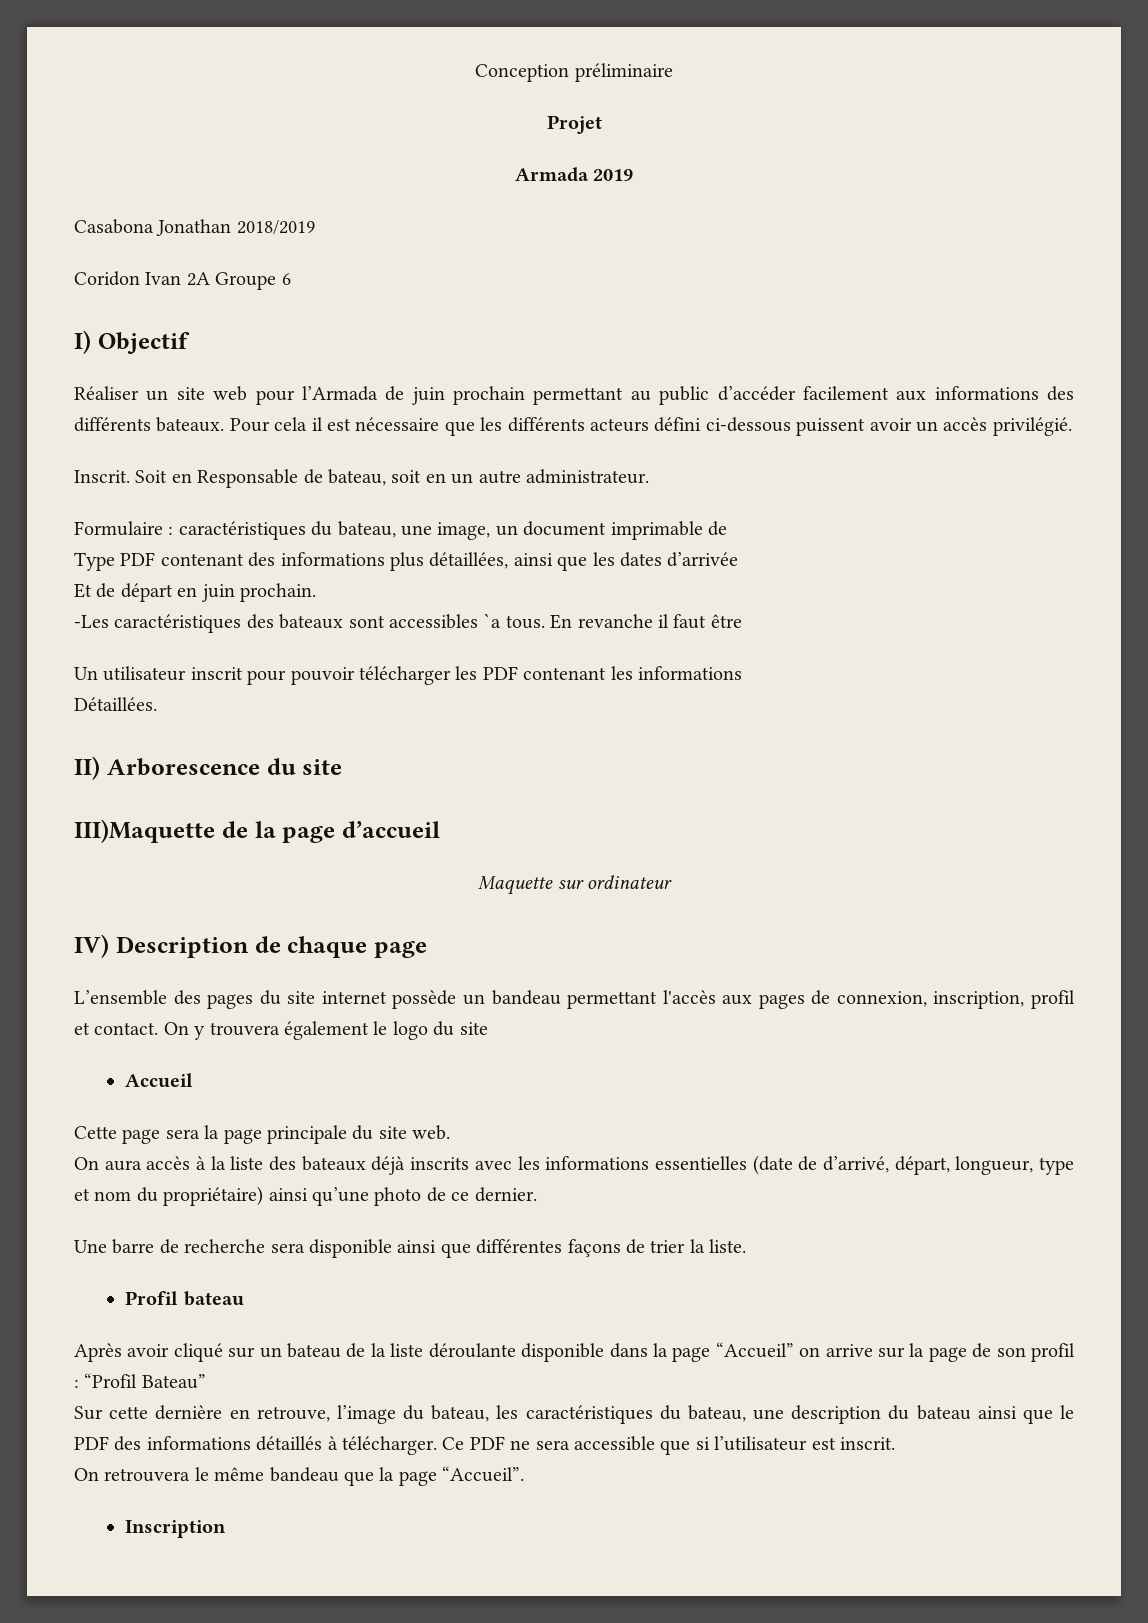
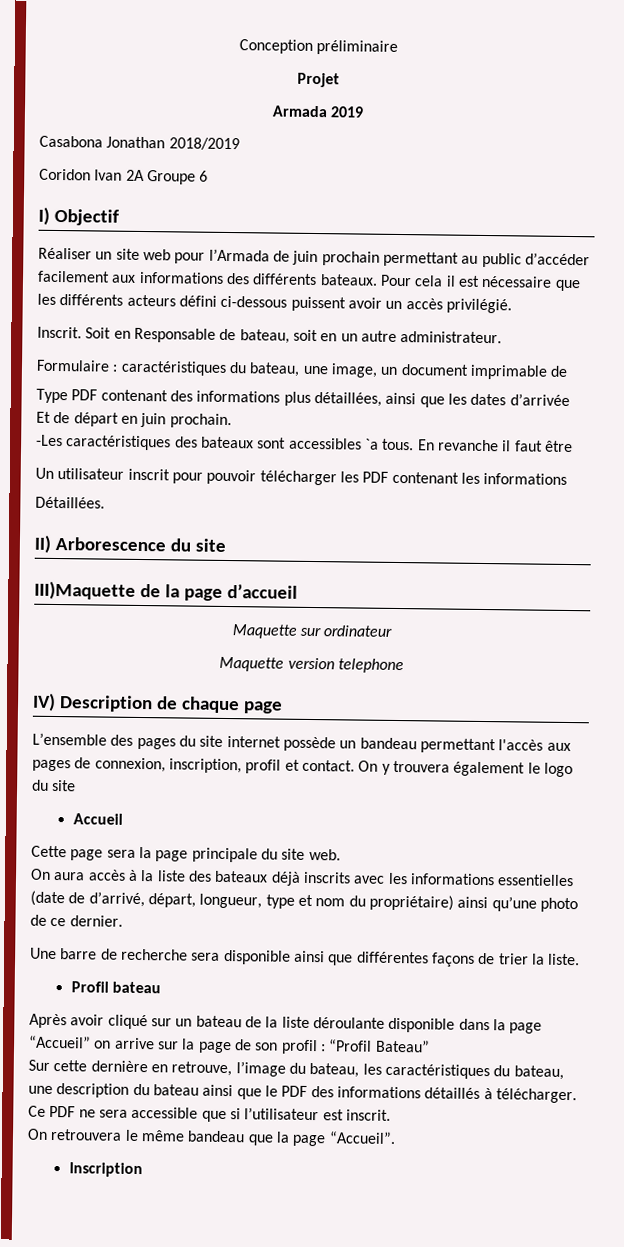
+ Maquette version telephone

